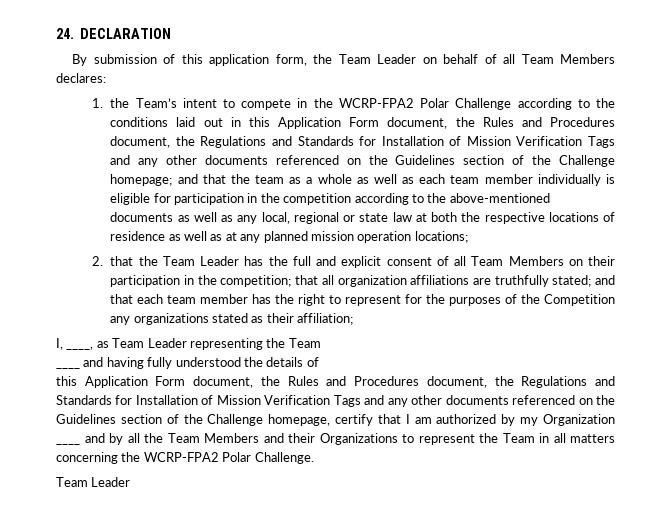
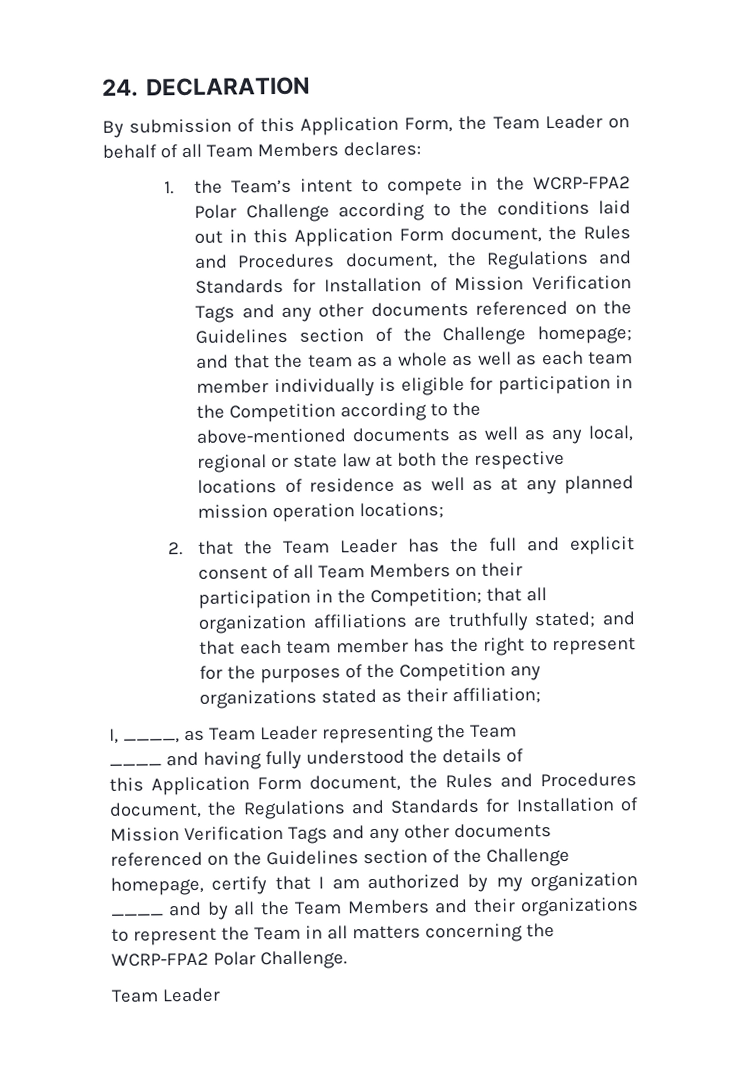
- By submission of this application form, the Team Leader on behalf of all Team Members declares:
+ By submission of this Application Form, the Team Leader on behalf of all Team Members declares:
- and that the team as a whole as well as each team member individually is eligible for participation in the competition according to the above-mentioned documents as well as any local, regional or state law at both the respective locations of residence as well as at any planned mission operation locations;
+ and that the team as a whole as well as each team member individually is eligible for participation in the Competition according to the above-mentioned documents as well as any local, regional or state law at both the respective locations of residence as well as at any planned mission operation locations;
- 2. that the Team Leader has the full and explicit consent of all Team Members on their participation in the competition; that all organization affiliations are truthfully stated; and that each team member has the right to represent for the purposes of the Competition any organizations stated as their affiliation;
+ 2. that the Team Leader has the full and explicit consent of all Team Members on their participation in the Competition; that all organization affiliations are truthfully stated; and that each team member has the right to represent for the purposes of the Competition any organizations stated as their affiliation;
- this Application Form document, the Rules and Procedures document, the Regulations and Standards for Installation of Mission Verification Tags and any other documents referenced on the Guidelines section of the Challenge homepage, certify that I am authorized by my Organization ____ and by all the Team Members and their Organizations to represent the Team in all matters concerning the WCRP-FPA2 Polar Challenge.
+ this Application Form document, the Rules and Procedures document, the Regulations and Standards for Installation of Mission Verification Tags and any other documents referenced on the Guidelines section of the Challenge homepage, certify that I am authorized by my organization ____ and by all the Team Members and their organizations to represent the Team in all matters concerning the WCRP-FPA2 Polar Challenge.

